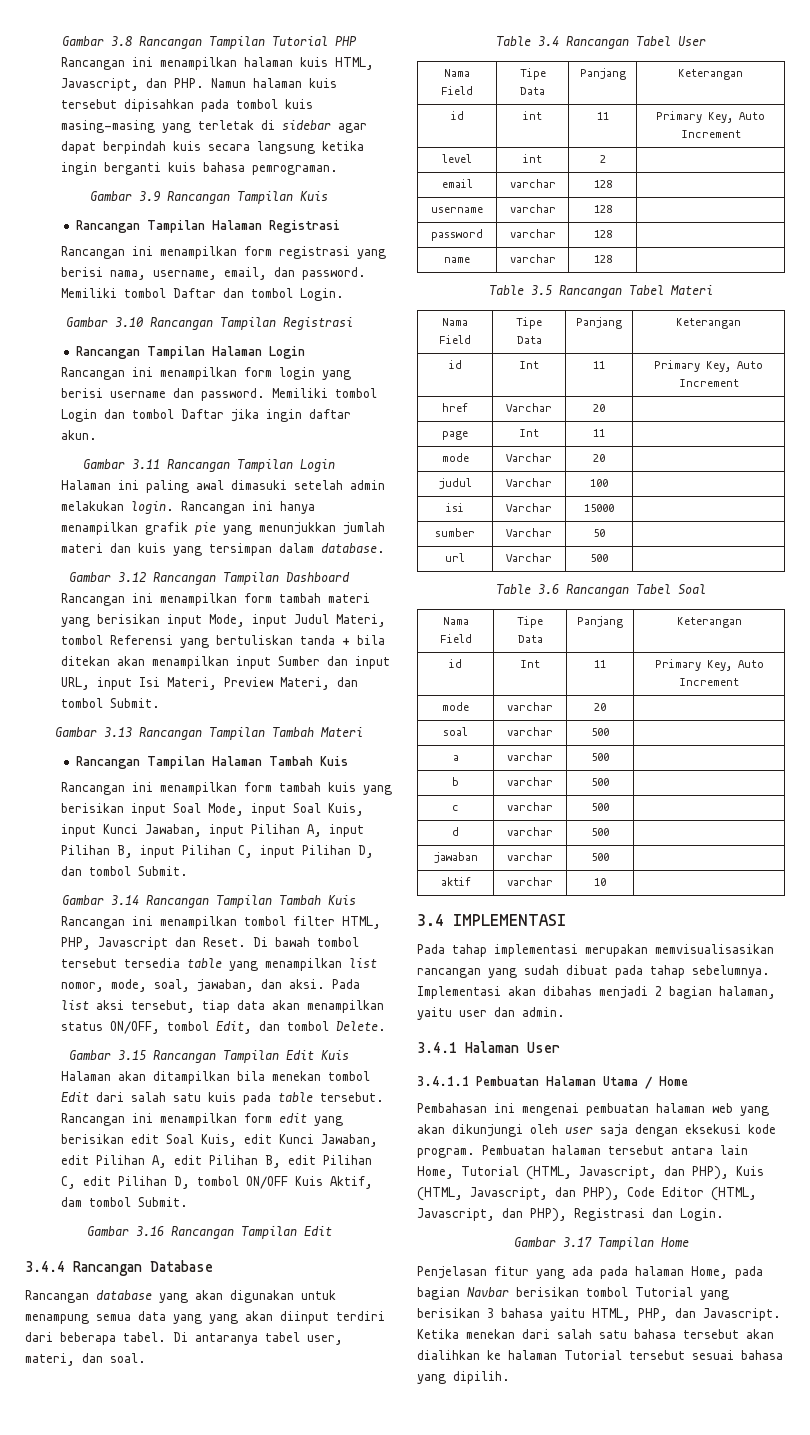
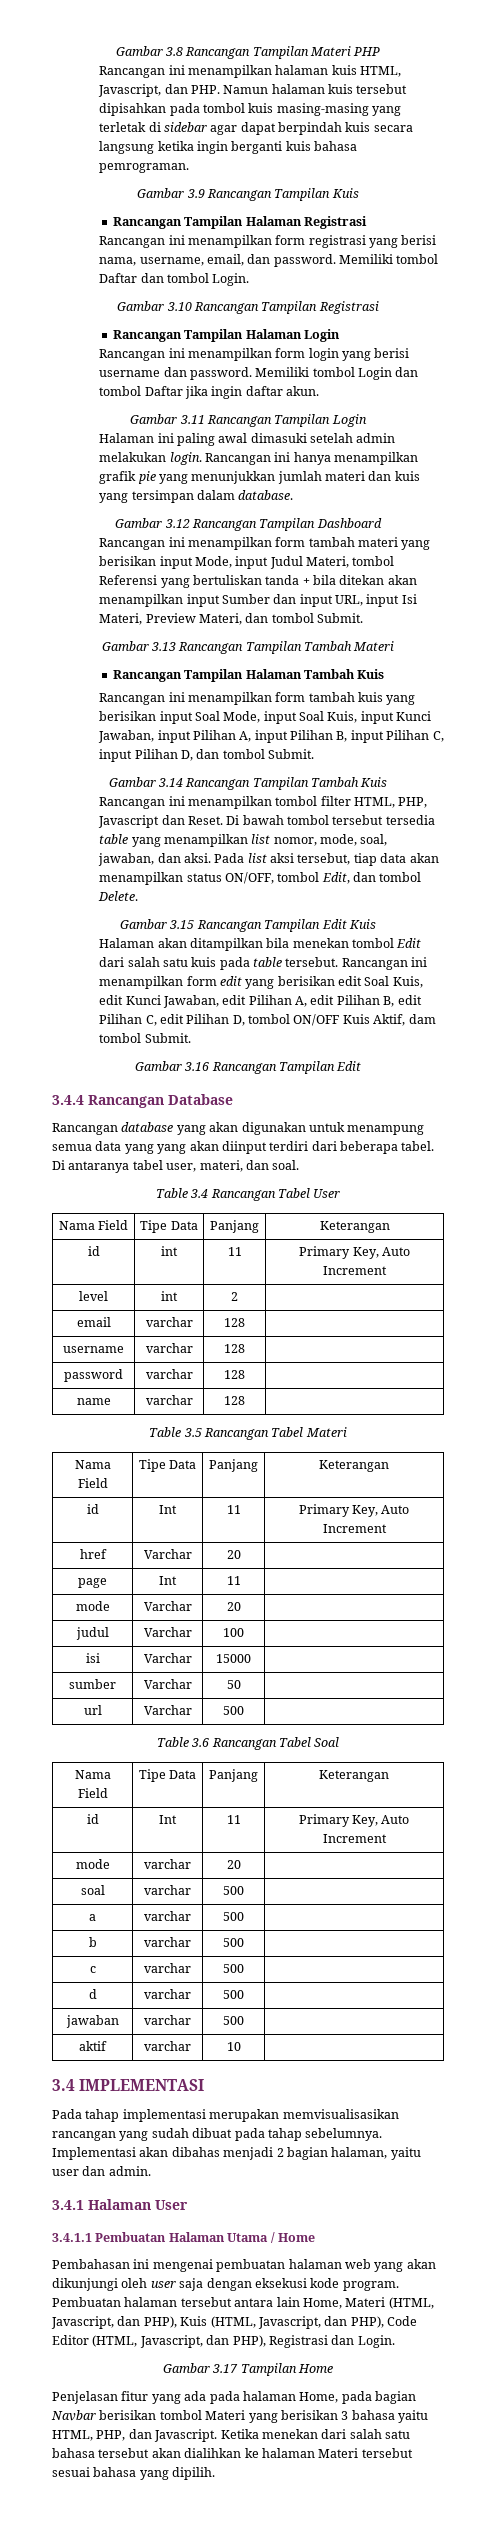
- Gambar 3.8 Rancangan Tampilan Tutorial PHP
+ Gambar 3.8 Rancangan Tampilan Materi PHP
- Pembuatan halaman tersebut antara lain Home, Tutorial (HTML, Javascript, dan PHP), Kuis (HTML, Javascript, dan PHP), Code Editor (HTML, Javascript, dan PHP), Registrasi dan Login.
+ Pembuatan halaman tersebut antara lain Home, Materi (HTML, Javascript, dan PHP), Kuis (HTML, Javascript, dan PHP), Code Editor (HTML, Javascript, dan PHP), Registrasi dan Login.
- Penjelasan fitur yang ada pada halaman Home, pada bagian Navbar berisikan tombol Tutorial yang berisikan 3 bahasa yaitu HTML, PHP, dan Javascript.
+ Penjelasan fitur yang ada pada halaman Home, pada bagian Navbar berisikan tombol Materi yang berisikan 3 bahasa yaitu HTML, PHP, dan Javascript.
- Ketika menekan dari salah satu bahasa tersebut akan dialihkan ke halaman Tutorial tersebut sesuai bahasa yang dipilih.
+ Ketika menekan dari salah satu bahasa tersebut akan dialihkan ke halaman Materi tersebut sesuai bahasa yang dipilih.

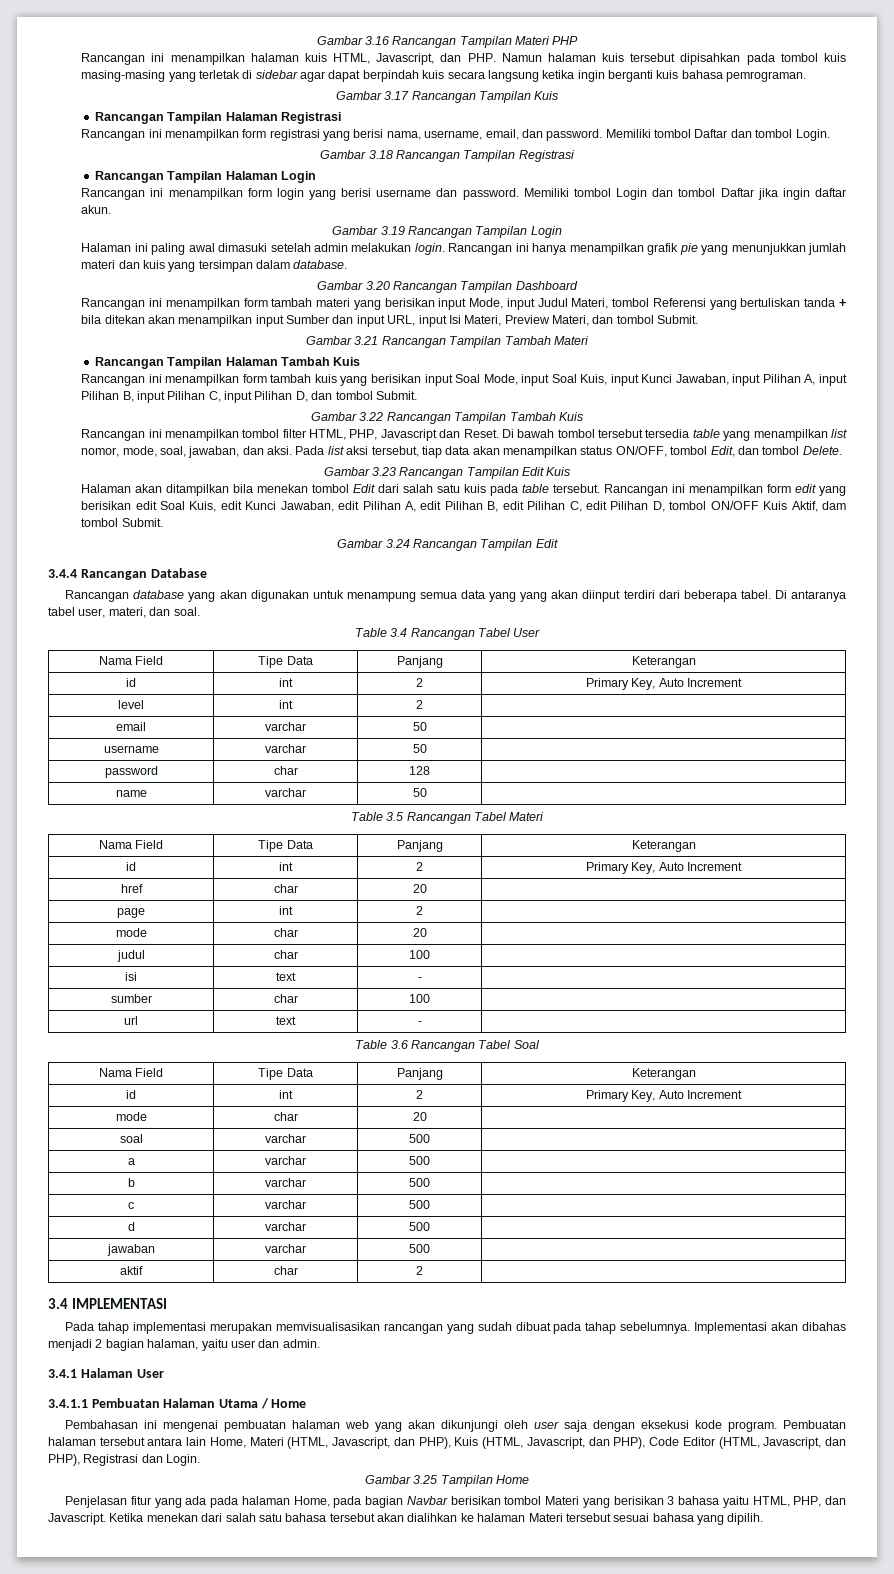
- Gambar 3.8 Rancangan Tampilan Materi PHP
+ Gambar 3.16 Rancangan Tampilan Materi PHP
- Gambar 3.9 Rancangan Tampilan Kuis
+ Gambar 3.17 Rancangan Tampilan Kuis
- Gambar 3.10 Rancangan Tampilan Registrasi
+ Gambar 3.18 Rancangan Tampilan Registrasi
- Gambar 3.11 Rancangan Tampilan Login
+ Gambar 3.19 Rancangan Tampilan Login
- Gambar 3.12 Rancangan Tampilan Dashboard
+ Gambar 3.20 Rancangan Tampilan Dashboard
- Gambar 3.13 Rancangan Tampilan Tambah Materi
+ Gambar 3.21 Rancangan Tampilan Tambah Materi
- Gambar 3.14 Rancangan Tampilan Tambah Kuis
+ Gambar 3.22 Rancangan Tampilan Tambah Kuis
- Gambar 3.15 Rancangan Tampilan Edit Kuis
+ Gambar 3.23 Rancangan Tampilan Edit Kuis
- Gambar 3.16 Rancangan Tampilan Edit
+ Gambar 3.24 Rancangan Tampilan Edit
  Table 3.4 Rancangan Tabel User
  Nama Field | Tipe Data | Panjang | Keterangan
- id | int | 11 | Primary Key, Auto Increment
+ id | int | 2 | Primary Key, Auto Increment
- email | varchar | 128 |
+ email | varchar | 50 |
- username | varchar | 128 |
+ username | varchar | 50 |
- password | varchar | 128 |
+ password | char | 128 |
- name | varchar | 128 |
+ name | varchar | 50 |
  Table 3.5 Rancangan Tabel Materi
  Nama Field | Tipe Data | Panjang | Keterangan
- id | Int | 11 | Primary Key, Auto Increment
+ id | int | 2 | Primary Key, Auto Increment
- href | Varchar | 20 |
+ href | char | 20 |
- page | Int | 11 |
- mode | Varchar | 20 |
+ page | int | 2 |
+ mode | char | 20 |
- judul | Varchar | 100 |
+ judul | char | 100 |
- isi | Varchar | 15000 |
+ isi | text | - |
- sumber | Varchar | 50 |
+ sumber | char | 100 |
- url | Varchar | 500 |
+ url | text | - |
  Table 3.6 Rancangan Tabel Soal
  Nama Field | Tipe Data | Panjang | Keterangan
- id | Int | 11 | Primary Key, Auto Increment
- mode | varchar | 20 |
+ id | int | 2 | Primary Key, Auto Increment
+ mode | char | 20 |
- aktif | varchar | 10 |
+ aktif | char | 2 |
- Gambar 3.17 Tampilan Home
+ Gambar 3.25 Tampilan Home

